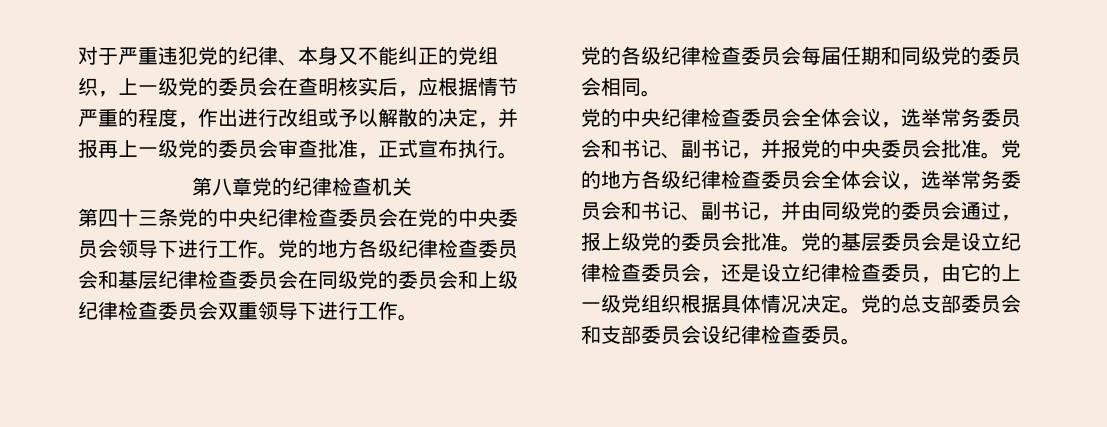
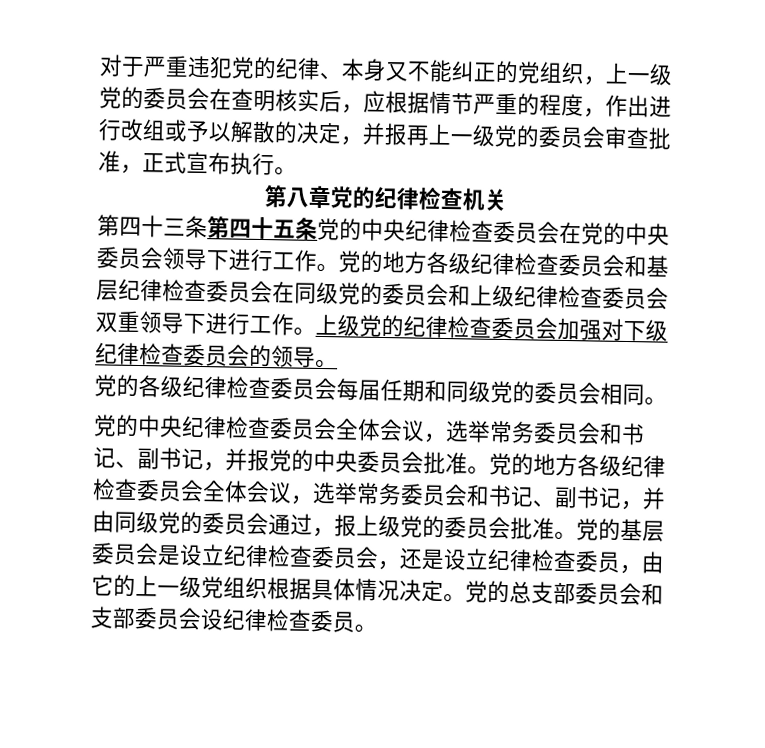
- 第四十三条党的中央纪律检查委员会在党的中央委员会领导下进行工作。
+ 第四十三条第四十五条党的中央纪律检查委员会在党的中央委员会领导下进行工作。
+ 上级党的纪律检查委员会加强对下级纪律检查委员会的领导。

